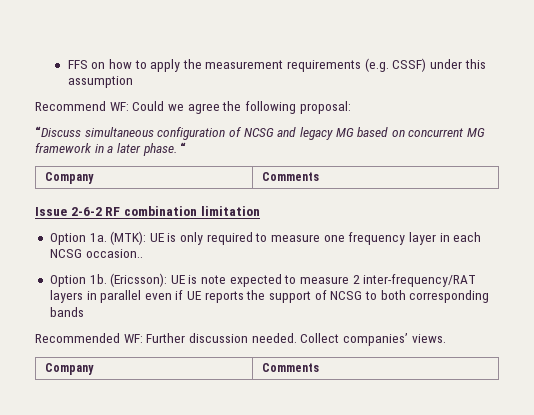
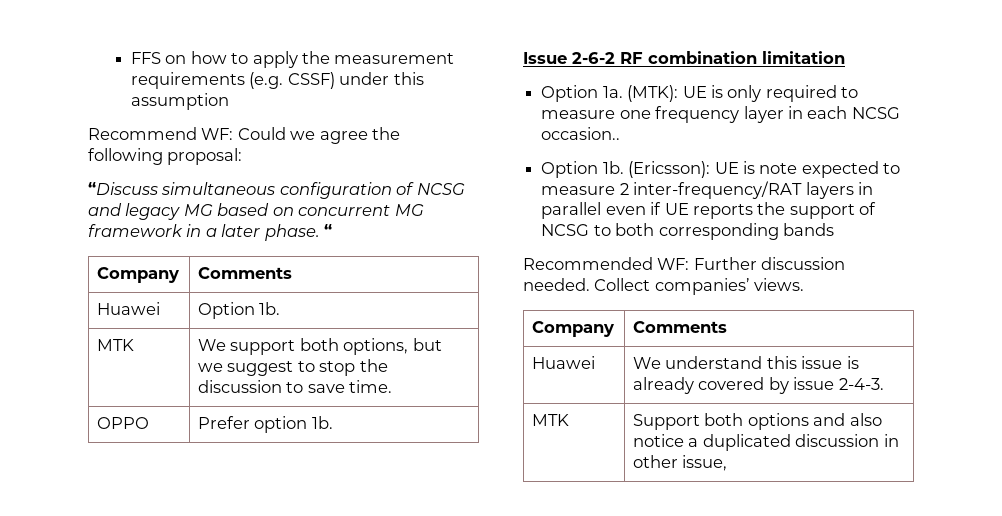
+ Huawei | Option 1b.
+ MTK | We support both options, but we suggest to stop the discussion to save time.
+ OPPO | Prefer option 1b.
+ Huawei | We understand this issue is already covered by issue 2-4-3.
+ MTK | Support both options and also notice a duplicated discussion in other issue,

